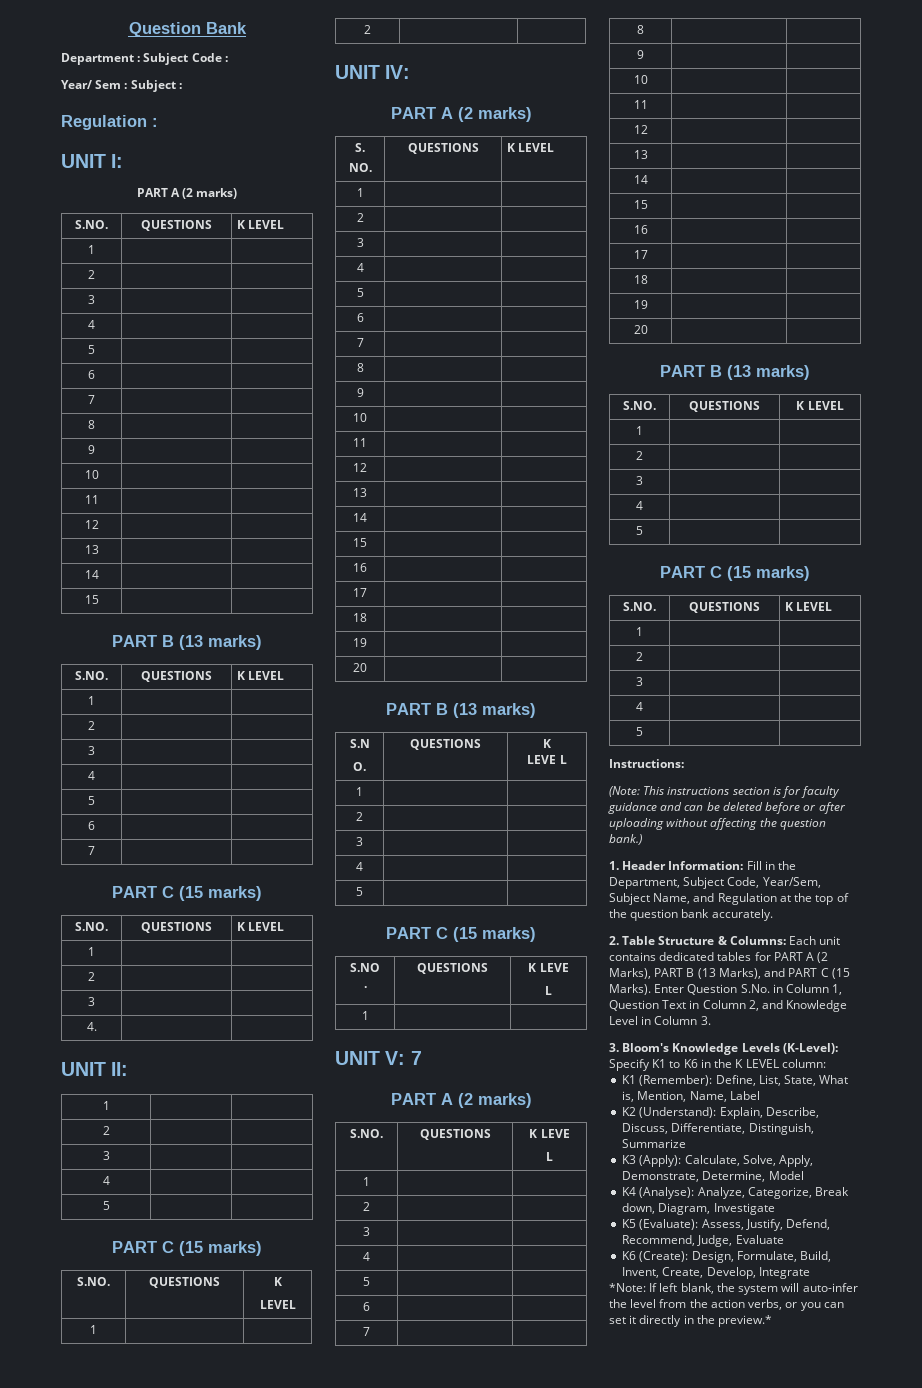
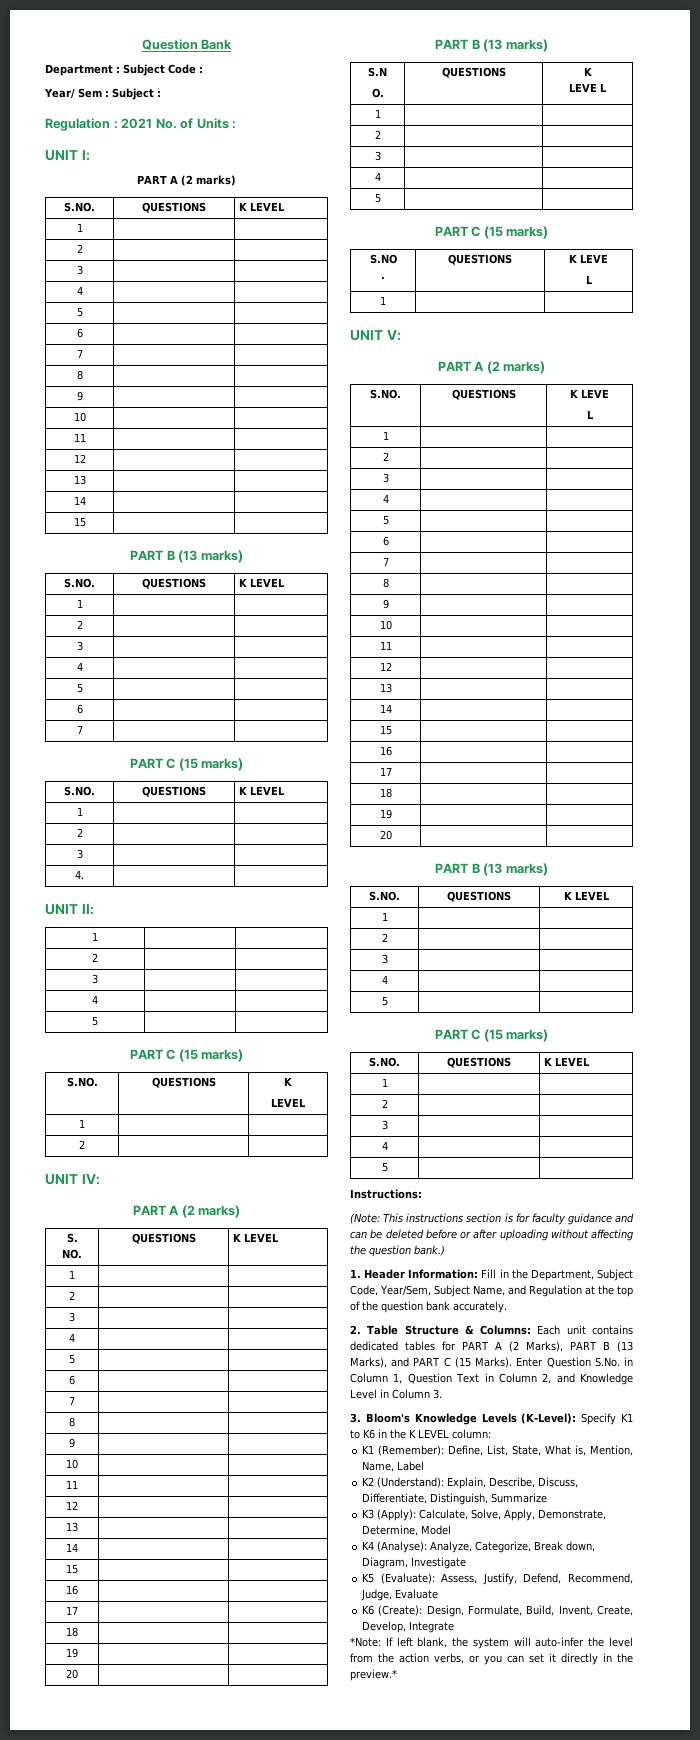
- Regulation :
+ Regulation : 2021 No. of Units :
- UNIT V: 7
+ UNIT V:

